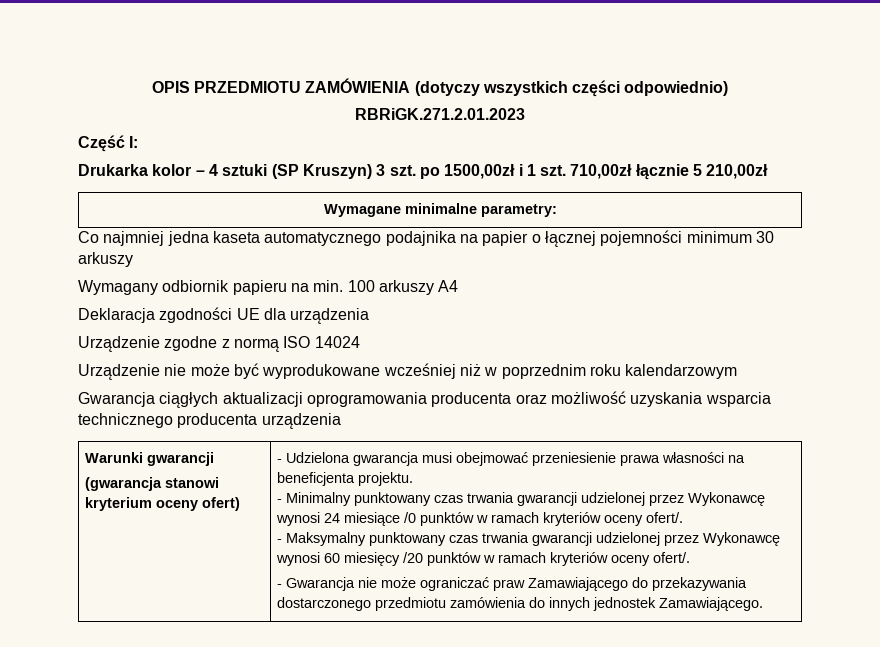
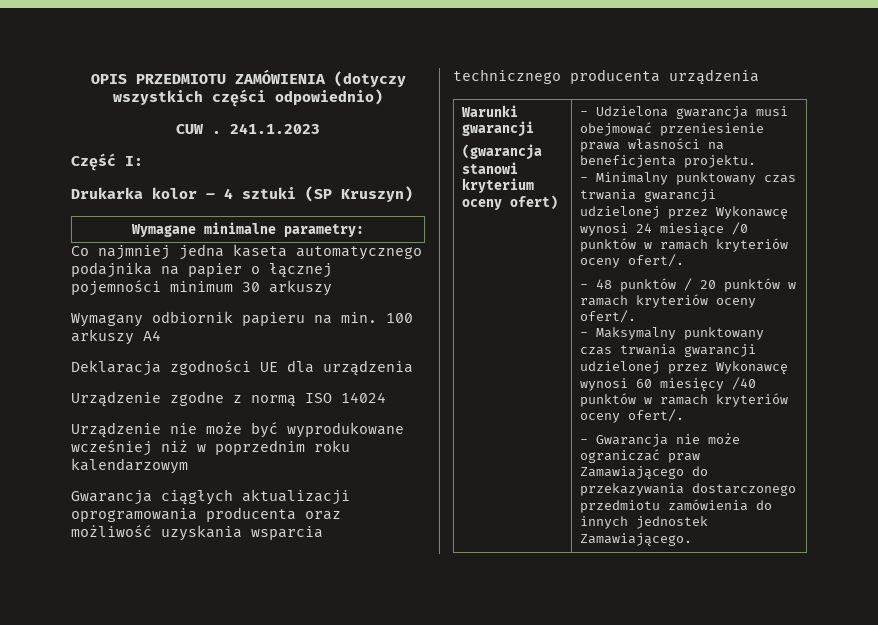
- RBRiGK.271.2.01.2023
+ CUW . 241.1.2023
- Drukarka kolor – 4 sztuki (SP Kruszyn) 3 szt. po 1500,00zł i 1 szt. 710,00zł łącznie 5 210,00zł
+ Drukarka kolor – 4 sztuki (SP Kruszyn)
+ - 48 punktów / 20 punktów w ramach kryteriów oceny ofert/.
- - Maksymalny punktowany czas trwania gwarancji udzielonej przez Wykonawcę wynosi 60 miesięcy /20 punktów w ramach kryteriów oceny ofert/.
+ - Maksymalny punktowany czas trwania gwarancji udzielonej przez Wykonawcę wynosi 60 miesięcy /40 punktów w ramach kryteriów oceny ofert/.

